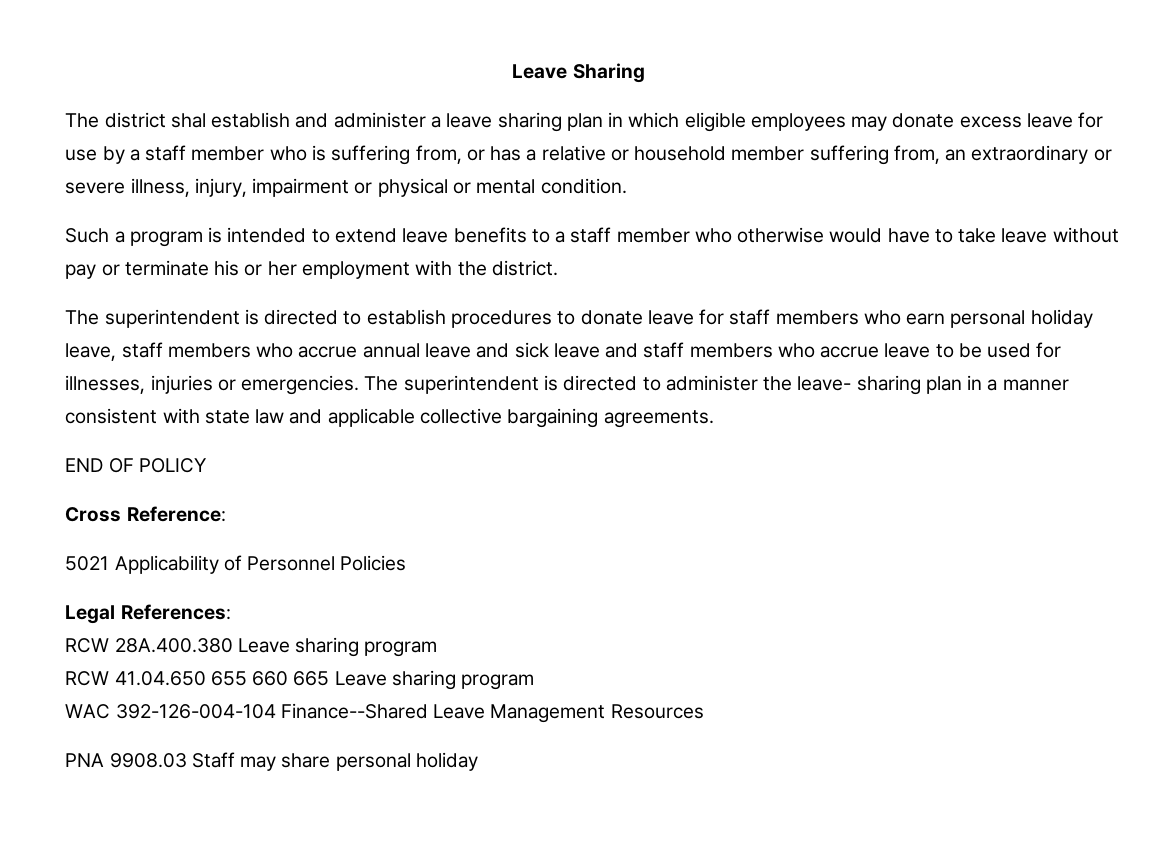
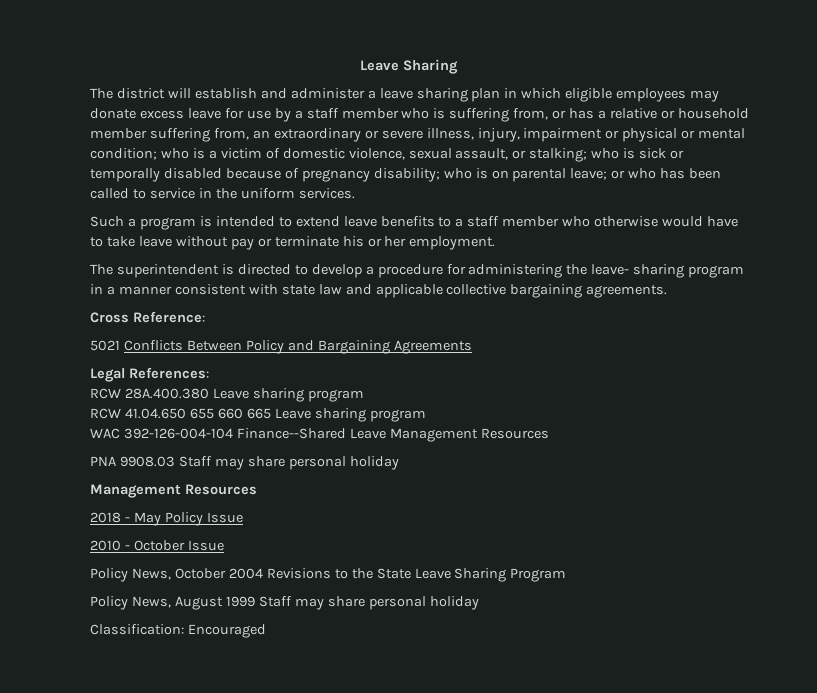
- The district shal establish and administer a leave sharing plan in which eligible employees may donate excess leave for use by a staff member who is suffering from, or has a relative or household member suffering from, an extraordinary or severe illness, injury, impairment or physical or mental condition.
+ The district will establish and administer a leave sharing plan in which eligible employees may donate excess leave for use by a staff member who is suffering from, or has a relative or household member suffering from, an extraordinary or severe illness, injury, impairment or physical or mental condition; who is a victim of domestic violence, sexual assault, or stalking; who is sick or temporally disabled because of pregnancy disability; who is on parental leave; or who has been called to service in the uniform services.
- Such a program is intended to extend leave benefits to a staff member who otherwise would have to take leave without pay or terminate his or her employment with the district.
- The superintendent is directed to establish procedures to donate leave for staff members who earn personal holiday leave, staff members who accrue annual leave and sick leave and staff members who accrue leave to be used for illnesses, injuries or emergencies. The superintendent is directed to administer the leave- sharing plan in a manner consistent with state law and applicable collective bargaining agreements.
+ Such a program is intended to extend leave benefits to a staff member who otherwise would have to take leave without pay or terminate his or her employment.
+ The superintendent is directed to develop a procedure for administering the leave- sharing program in a manner consistent with state law and applicable collective bargaining agreements.
- END OF POLICY
- 5021 Applicability of Personnel Policies
+ 5021 Conflicts Between Policy and Bargaining Agreements
  PNA 9908.03 Staff may share personal holiday
+ Management Resources
+ 2018 - May Policy Issue
+ 2010 - October Issue
+ Policy News, October 2004 Revisions to the State Leave Sharing Program
+ Policy News, August 1999 Staff may share personal holiday
+ Classification: Encouraged

